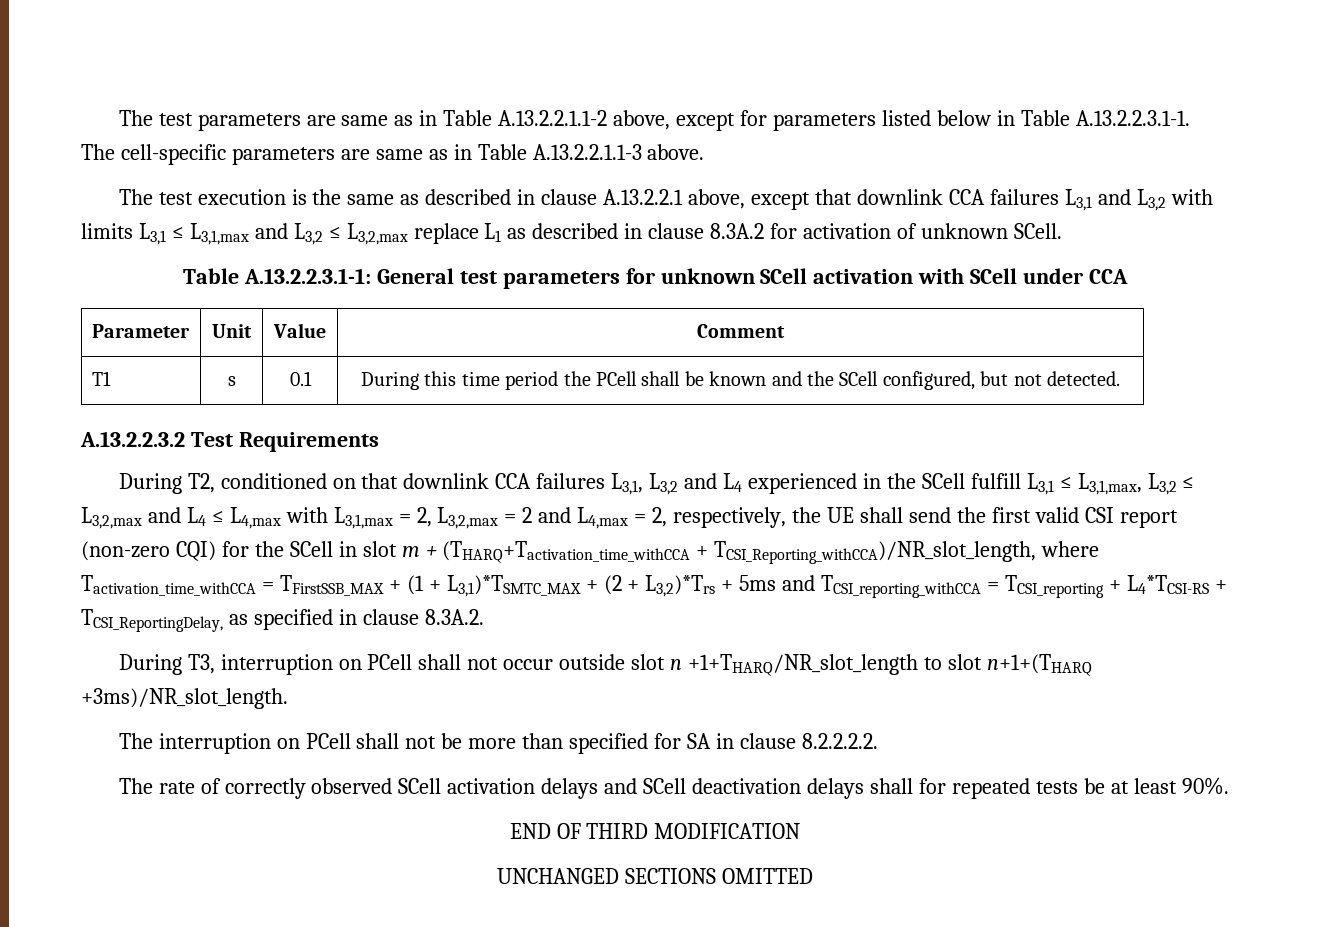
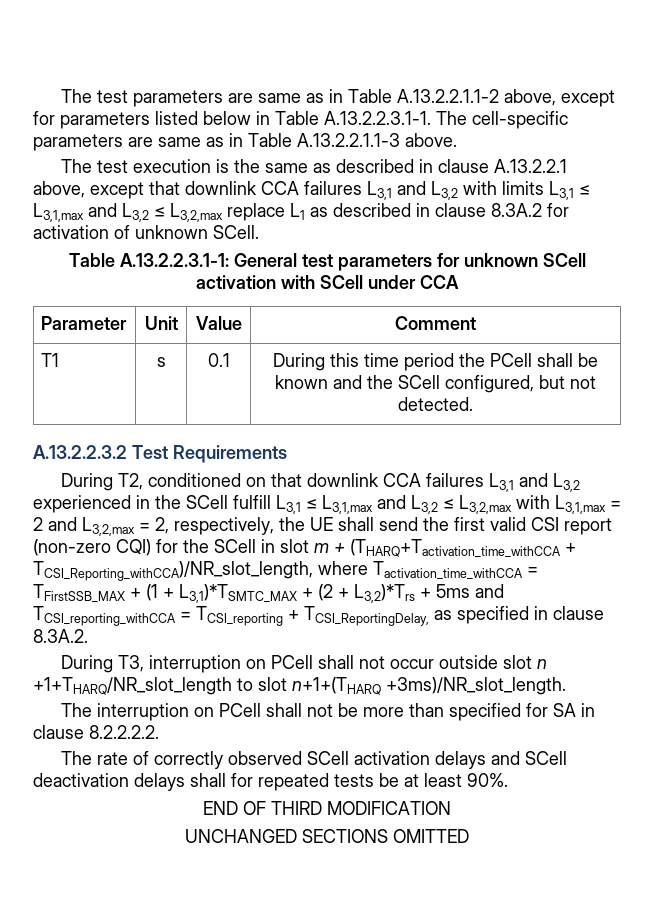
- During T2, conditioned on that downlink CCA failures L3,1, L3,2 and L4 experienced in the SCell fulfill L3,1 ≤ L3,1,max, L3,2 ≤ L3,2,max and L4 ≤ L4,max with L3,1,max = 2, L3,2,max = 2 and L4,max = 2, respectively, the UE shall send the first valid CSI report (non-zero CQI) for the SCell in slot m + (THARQ+Tactivation_time_withCCA + TCSI_Reporting_withCCA)/NR_slot_length, where Tactivation_time_withCCA = TFirstSSB_MAX + (1 + L3,1)*TSMTC_MAX + (2 + L3,2)*Trs + 5ms and TCSI_reporting_withCCA = TCSI_reporting + L4*TCSI-RS + TCSI_ReportingDelay, as specified in clause 8.3A.2.
+ During T2, conditioned on that downlink CCA failures L3,1 and L3,2 experienced in the SCell fulfill L3,1 ≤ L3,1,max and L3,2 ≤ L3,2,max with L3,1,max = 2 and L3,2,max = 2, respectively, the UE shall send the first valid CSI report (non-zero CQI) for the SCell in slot m + (THARQ+Tactivation_time_withCCA + TCSI_Reporting_withCCA)/NR_slot_length, where Tactivation_time_withCCA = TFirstSSB_MAX + (1 + L3,1)*TSMTC_MAX + (2 + L3,2)*Trs + 5ms and TCSI_reporting_withCCA = TCSI_reporting + TCSI_ReportingDelay, as specified in clause 8.3A.2.

